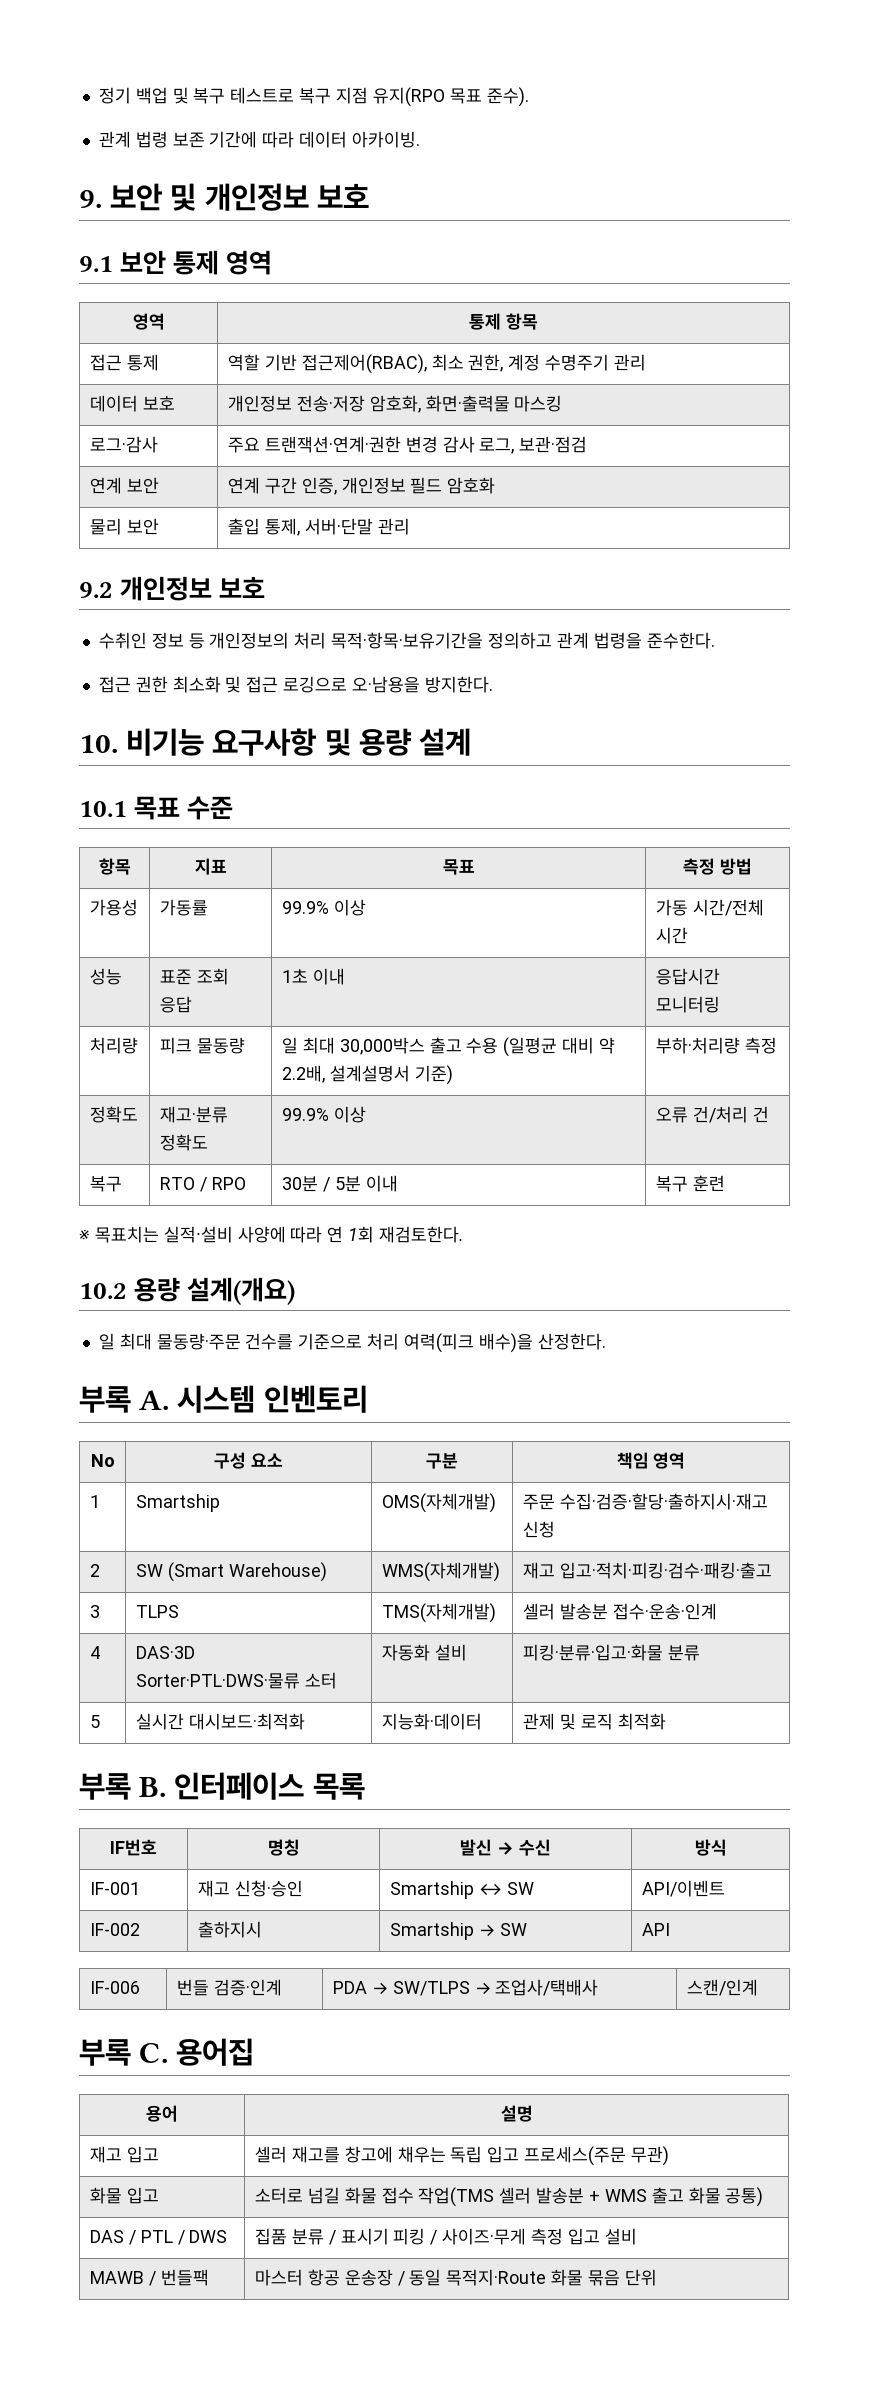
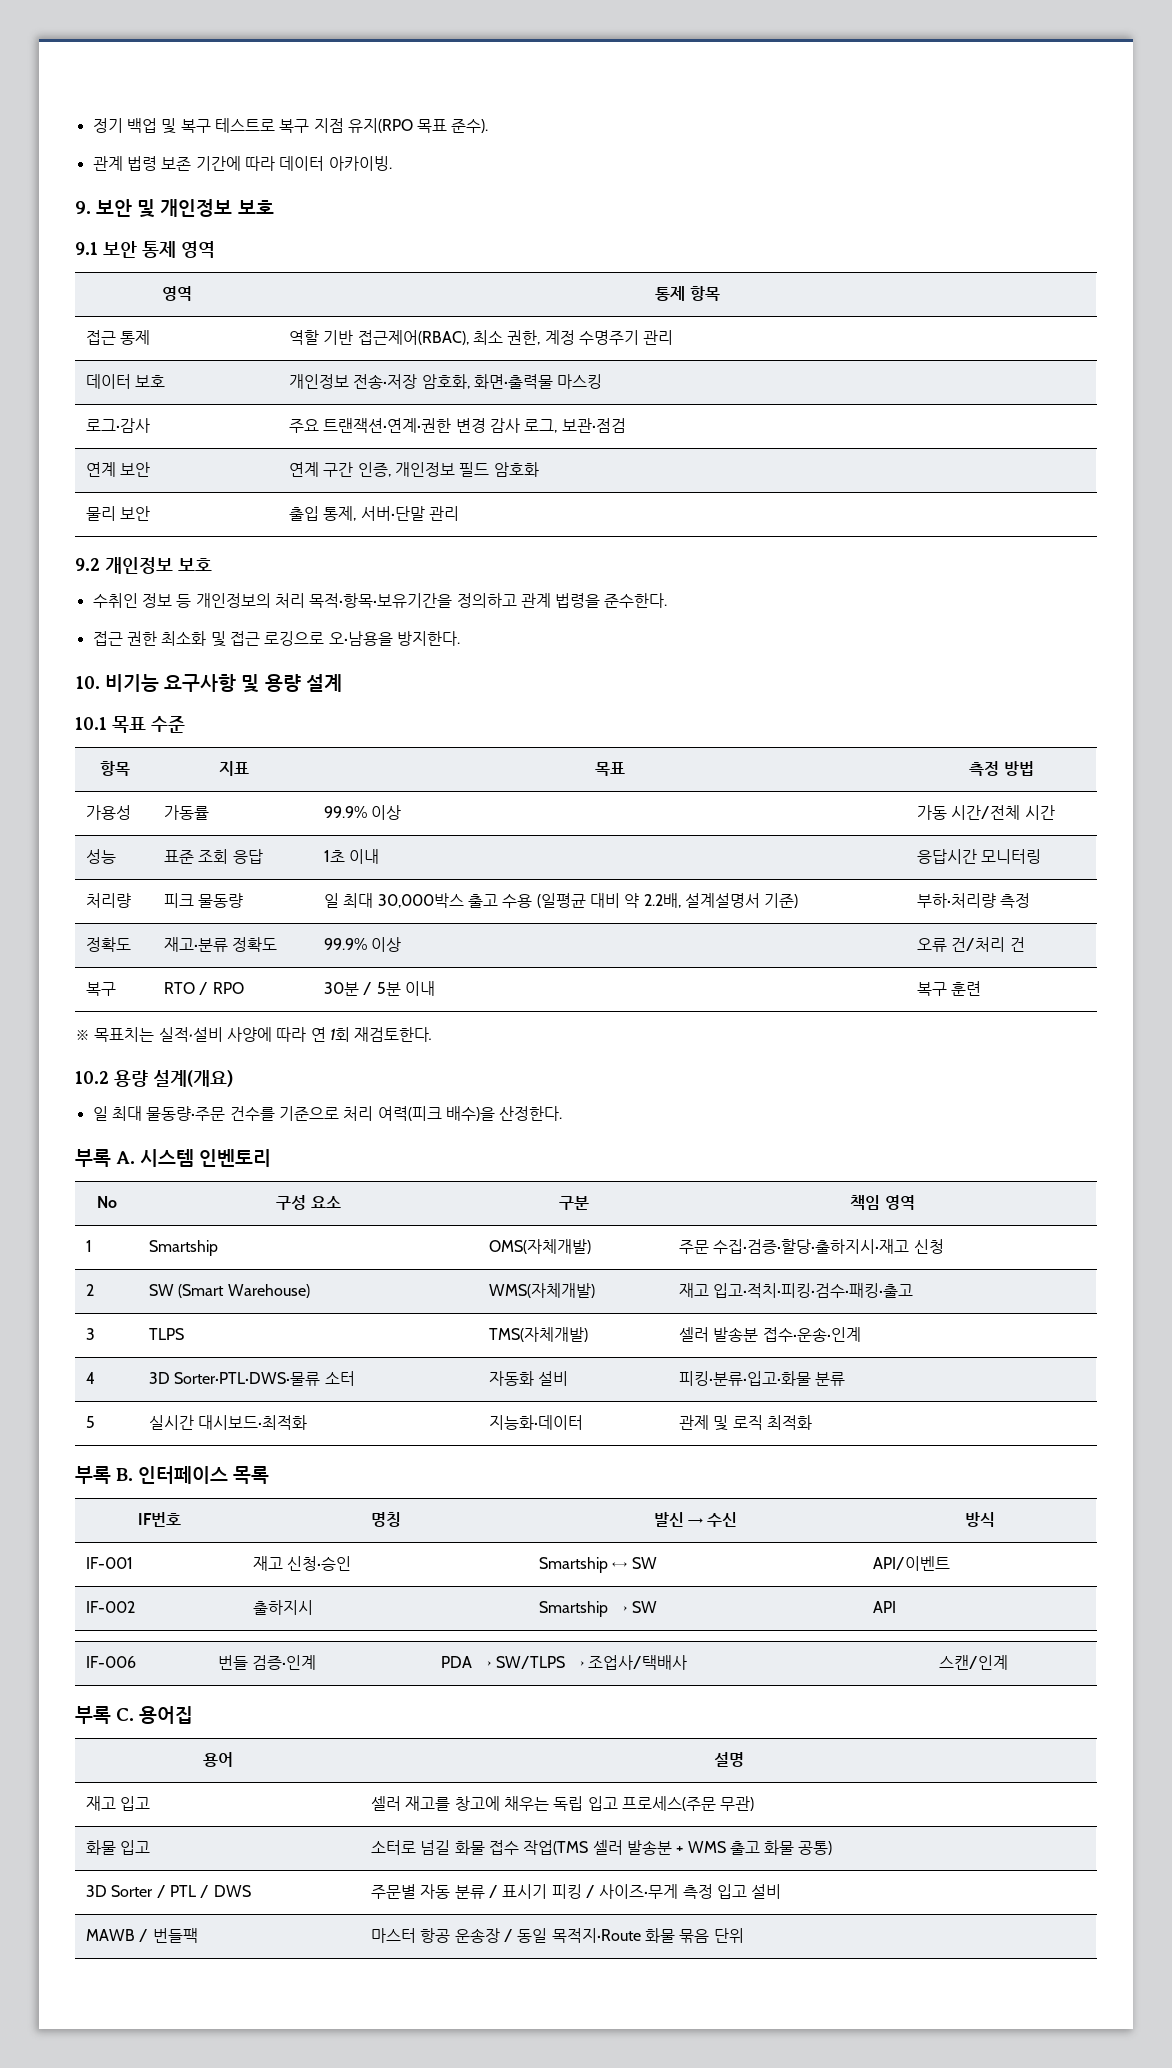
- 4 | DAS·3D Sorter·PTL·DWS·물류 소터 | 자동화 설비 | 피킹·분류·입고·화물 분류
+ 4 | 3D Sorter·PTL·DWS·물류 소터 | 자동화 설비 | 피킹·분류·입고·화물 분류
- DAS / PTL / DWS | 집품 분류 / 표시기 피킹 / 사이즈·무게 측정 입고 설비
+ 3D Sorter / PTL / DWS | 주문별 자동 분류 / 표시기 피킹 / 사이즈·무게 측정 입고 설비

